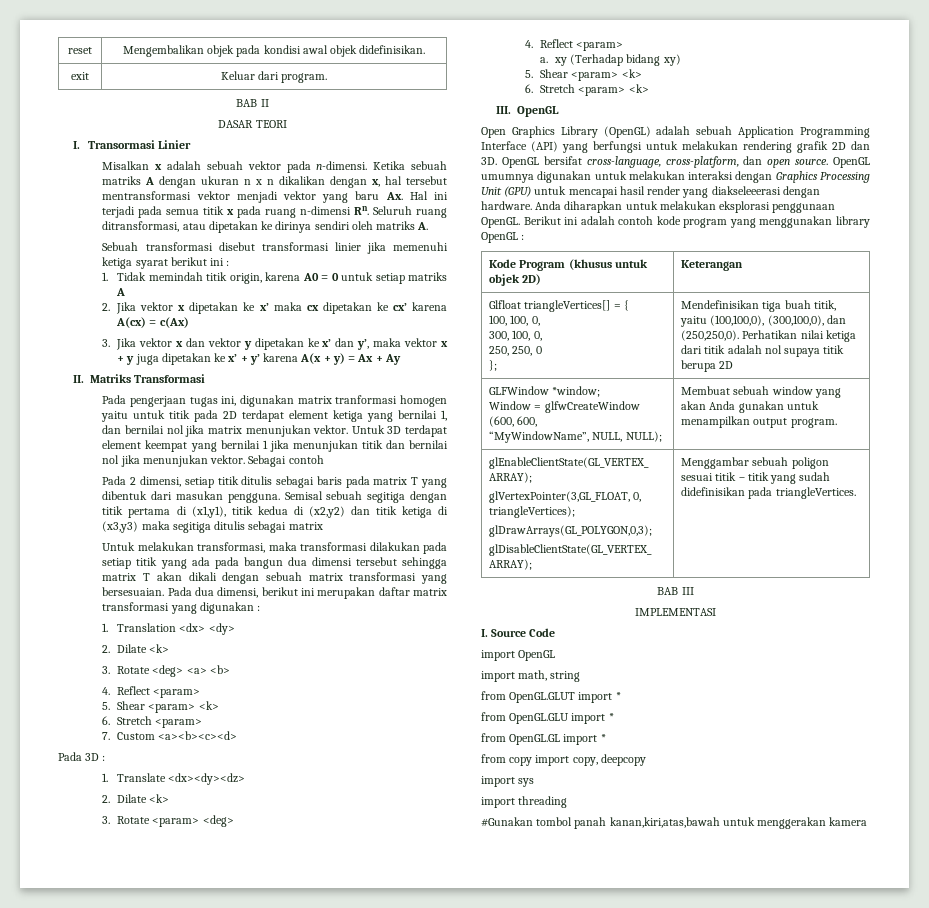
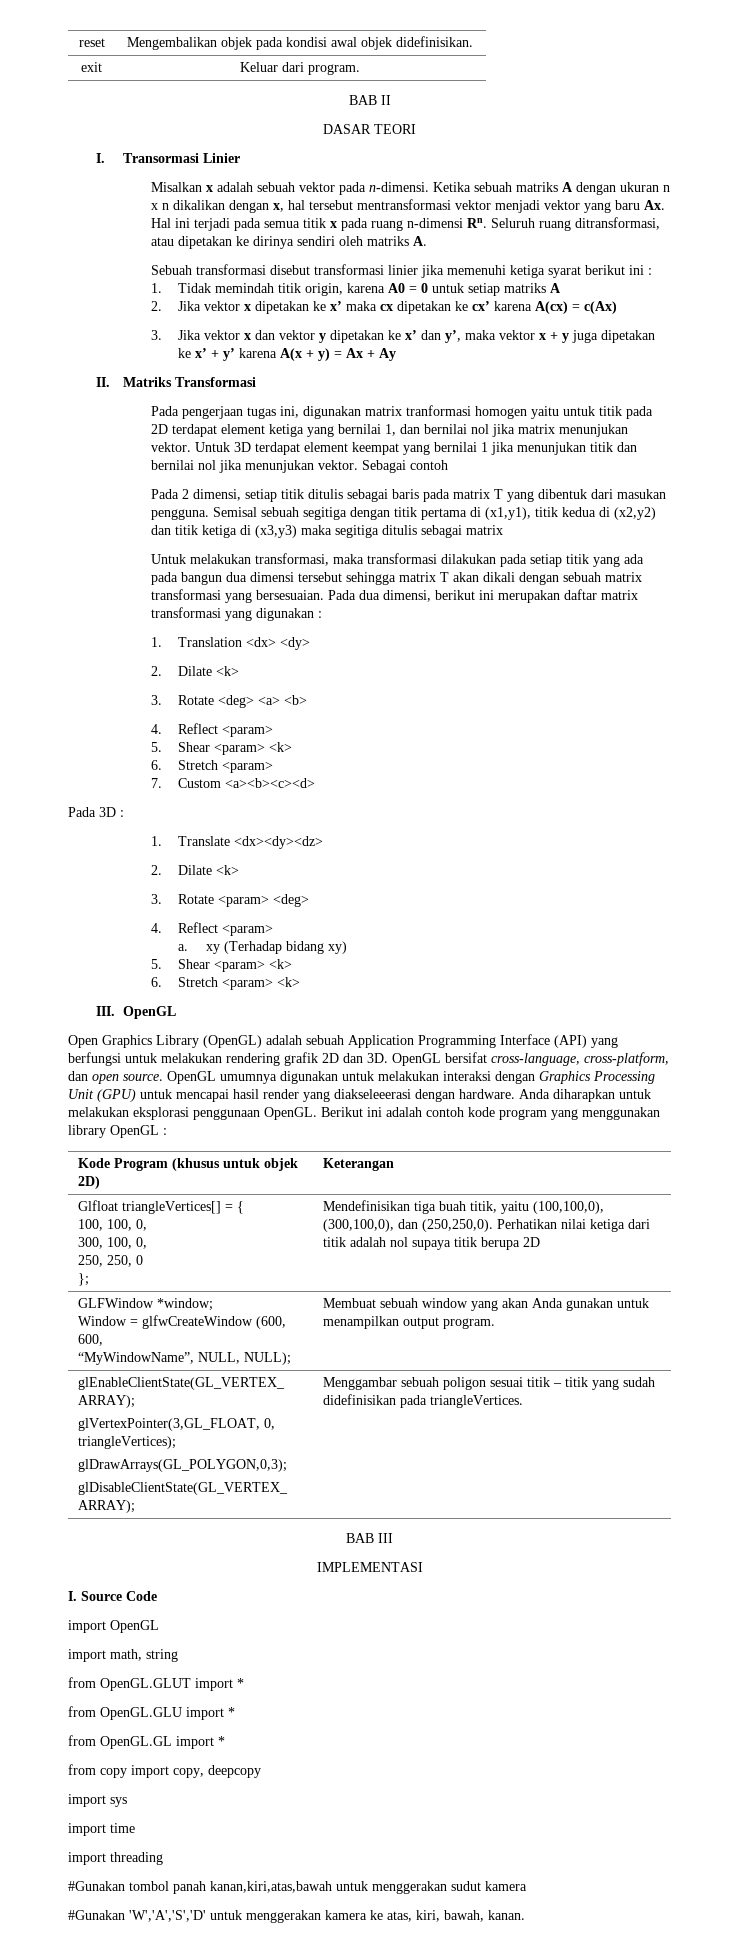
+ import time
- #Gunakan tombol panah kanan,kiri,atas,bawah untuk menggerakan kamera
+ #Gunakan tombol panah kanan,kiri,atas,bawah untuk menggerakan sudut kamera
+ #Gunakan 'W','A','S','D' untuk menggerakan kamera ke atas, kiri, bawah, kanan.

